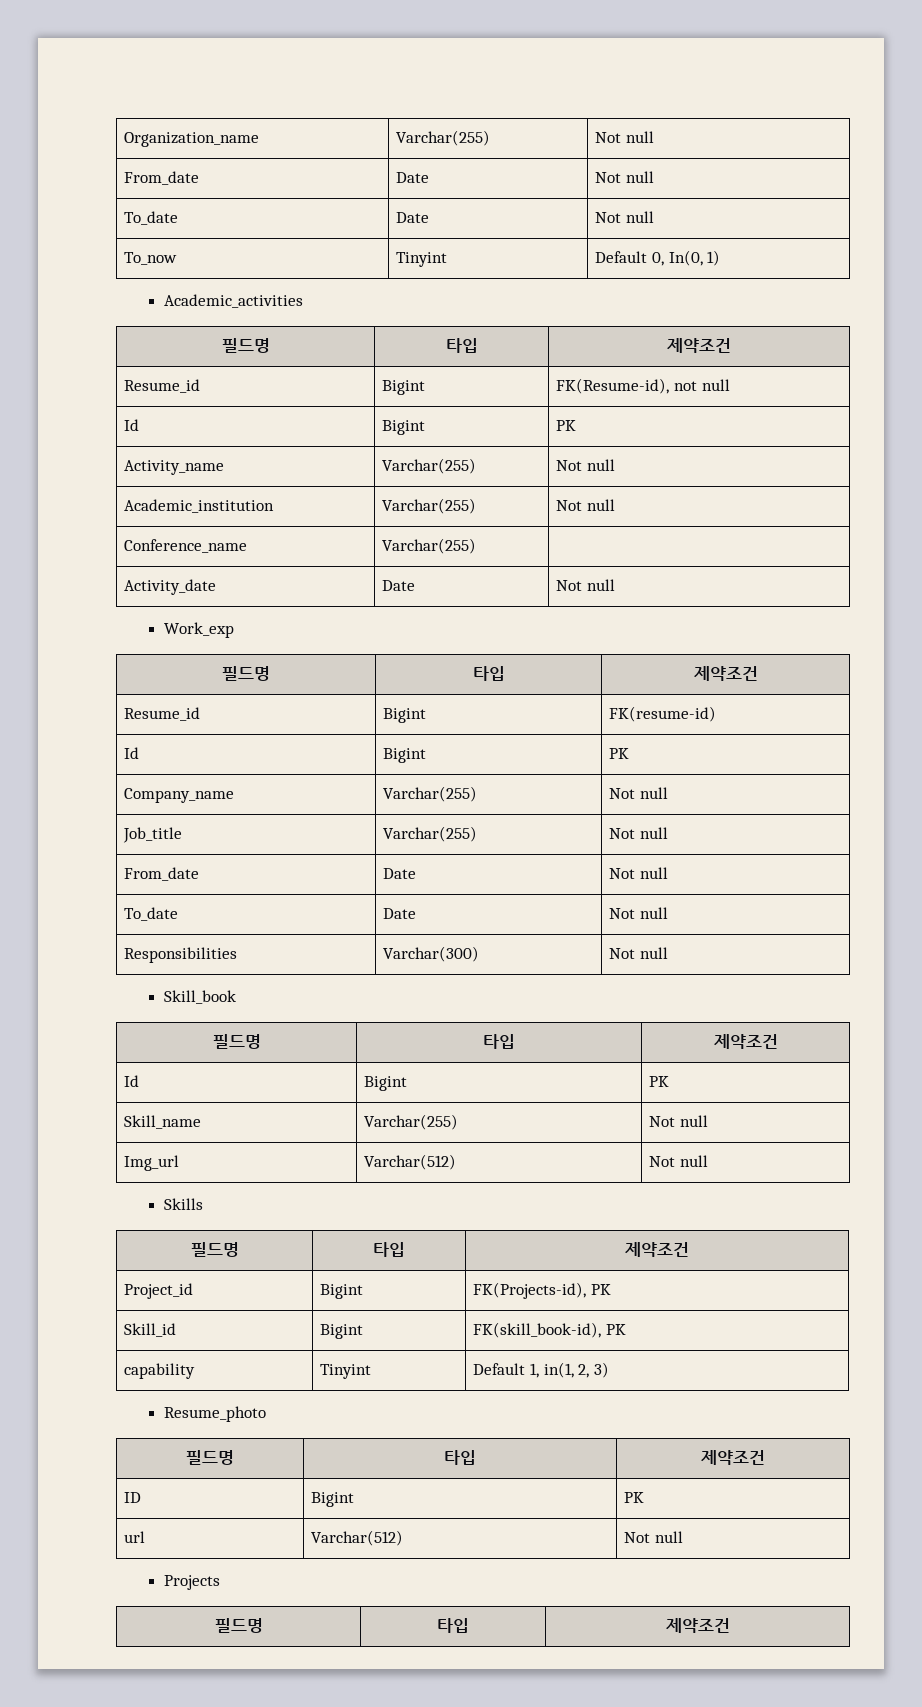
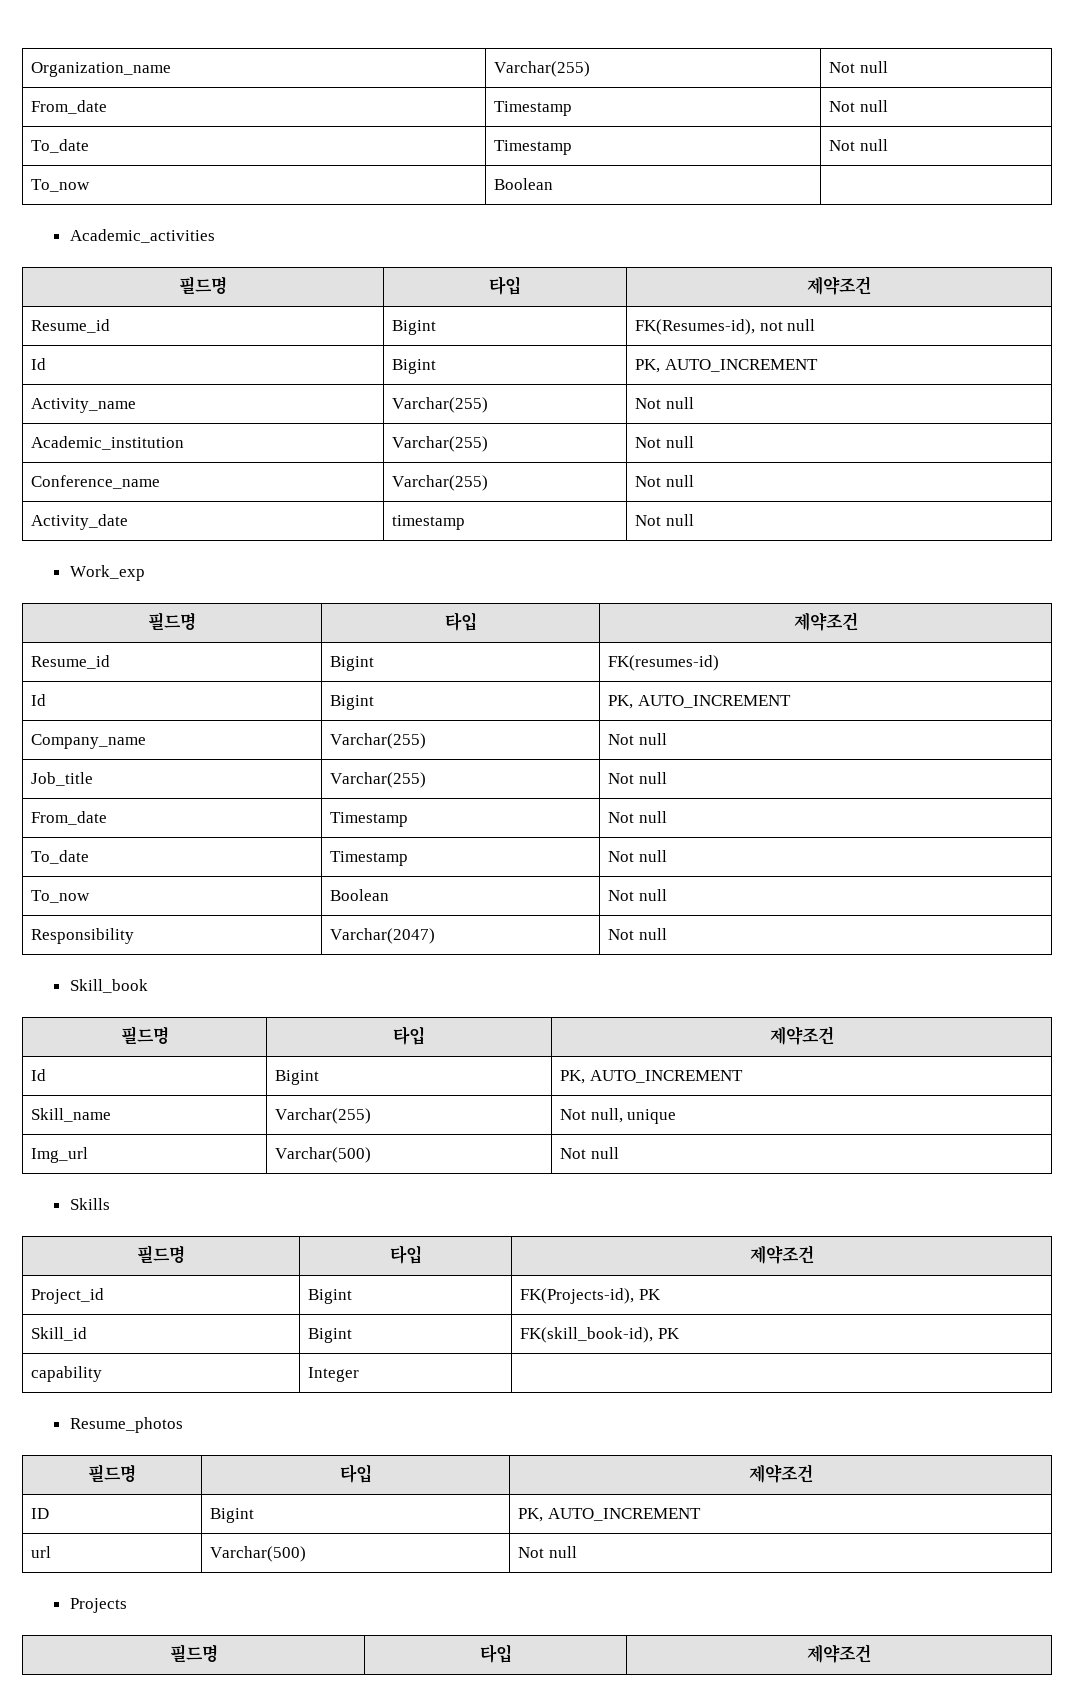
  Organization_name | Varchar(255) | Not null
- From_date | Date | Not null
- To_date | Date | Not null
- To_now | Tinyint | Default 0, In(0, 1)
+ From_date | Timestamp | Not null
+ To_date | Timestamp | Not null
+ To_now | Boolean |
- Resume_id | Bigint | FK(Resume-id), not null
- Id | Bigint | PK
+ Resume_id | Bigint | FK(Resumes-id), not null
+ Id | Bigint | PK, AUTO_INCREMENT
- Conference_name | Varchar(255) |
+ Conference_name | Varchar(255) | Not null
- Activity_date | Date | Not null
+ Activity_date | timestamp | Not null
- Resume_id | Bigint | FK(resume-id)
- Id | Bigint | PK
+ Resume_id | Bigint | FK(resumes-id)
+ Id | Bigint | PK, AUTO_INCREMENT
  Job_title | Varchar(255) | Not null
- From_date | Date | Not null
- To_date | Date | Not null
- Responsibilities | Varchar(300) | Not null
+ From_date | Timestamp | Not null
+ To_date | Timestamp | Not null
+ To_now | Boolean | Not null
+ Responsibility | Varchar(2047) | Not null
  Skill_book
  필드명 | 타입 | 제약조건
- Id | Bigint | PK
+ Id | Bigint | PK, AUTO_INCREMENT
- Skill_name | Varchar(255) | Not null
+ Skill_name | Varchar(255) | Not null, unique
- Img_url | Varchar(512) | Not null
+ Img_url | Varchar(500) | Not null
- capability | Tinyint | Default 1, in(1, 2, 3)
- Resume_photo
+ capability | Integer |
+ Resume_photos
- ID | Bigint | PK
+ ID | Bigint | PK, AUTO_INCREMENT
- url | Varchar(512) | Not null
+ url | Varchar(500) | Not null

